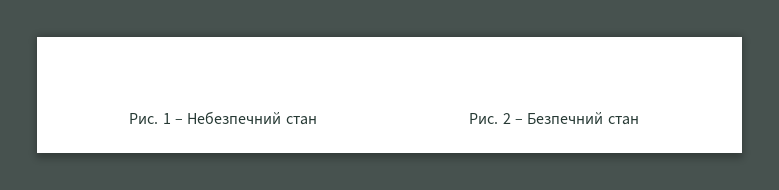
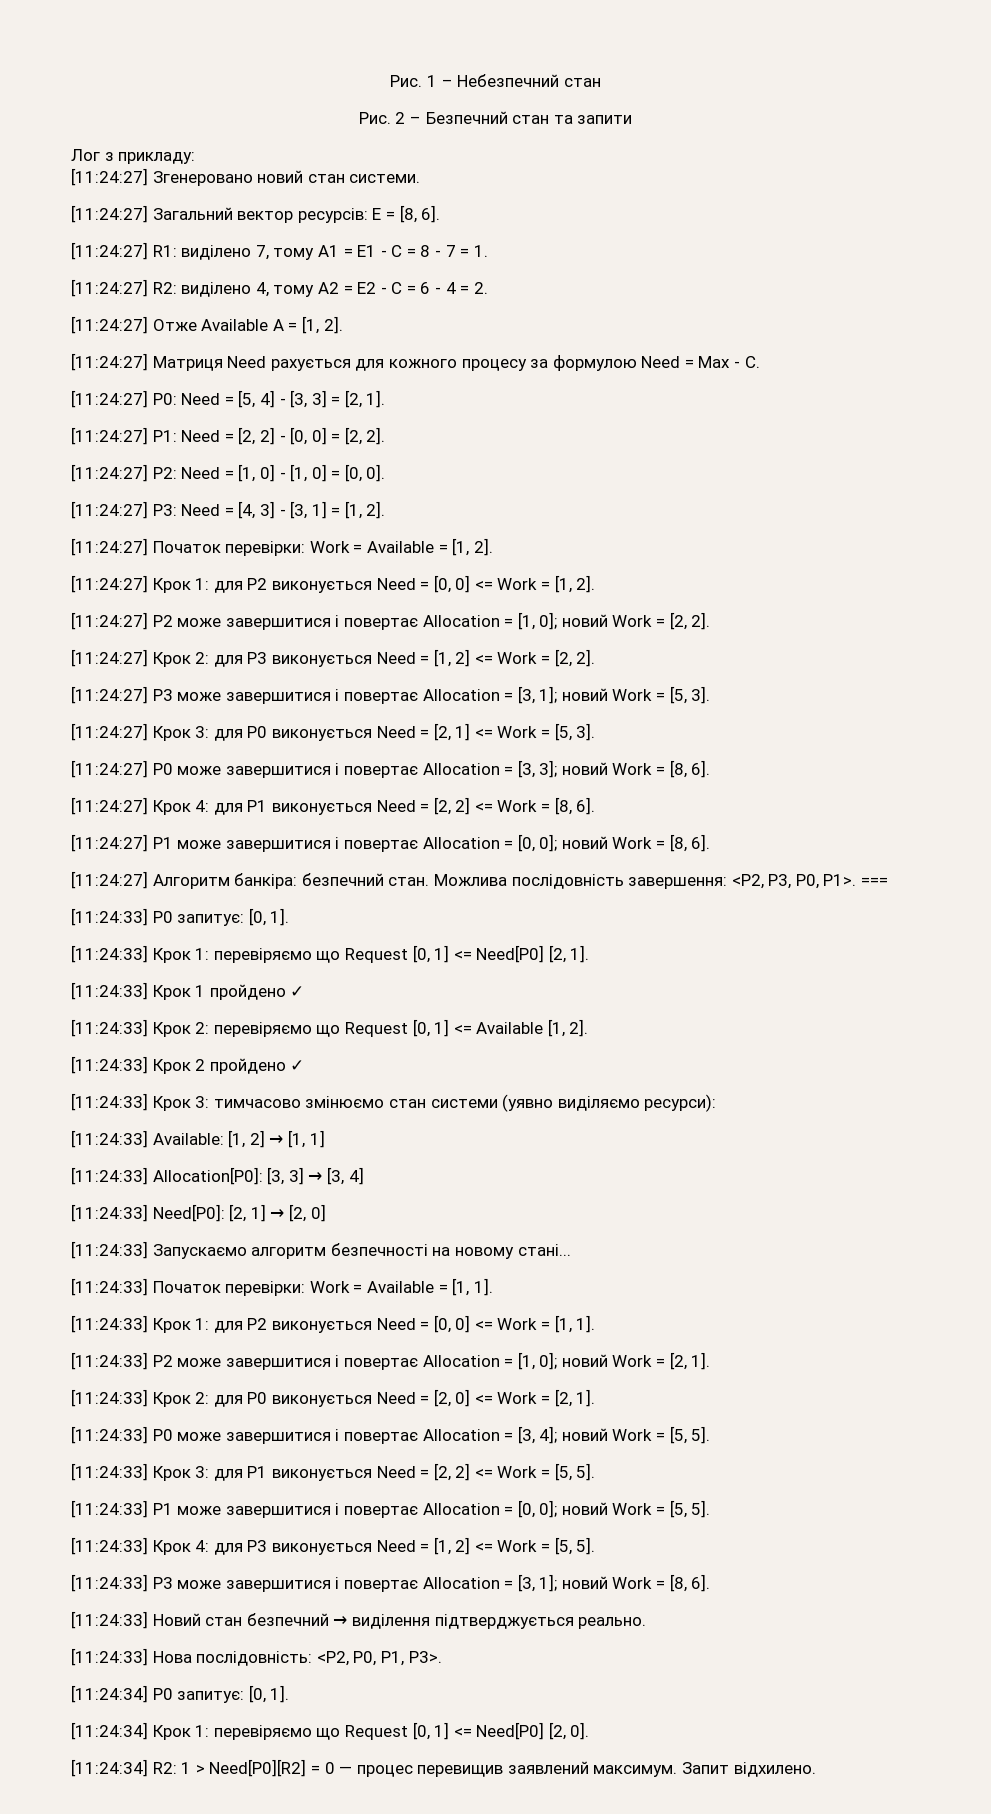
- Рис. 2 – Безпечний стан
+ Рис. 2 – Безпечний стан та запити
+ Лог з прикладу:
+ [11:24:27] Згенеровано новий стан системи.
+ [11:24:27] Загальний вектор ресурсів: E = [8, 6].
+ [11:24:27] R1: виділено 7, тому A1 = E1 - C = 8 - 7 = 1.
+ [11:24:27] R2: виділено 4, тому A2 = E2 - C = 6 - 4 = 2.
+ [11:24:27] Отже Available A = [1, 2].
+ [11:24:27] Матриця Need рахується для кожного процесу за формулою Need = Max - C.
+ [11:24:27] P0: Need = [5, 4] - [3, 3] = [2, 1].
+ [11:24:27] P1: Need = [2, 2] - [0, 0] = [2, 2].
+ [11:24:27] P2: Need = [1, 0] - [1, 0] = [0, 0].
+ [11:24:27] P3: Need = [4, 3] - [3, 1] = [1, 2].
+ [11:24:27] Початок перевірки: Work = Available = [1, 2].
+ [11:24:27] Крок 1: для P2 виконується Need = [0, 0] <= Work = [1, 2].
+ [11:24:27] P2 може завершитися і повертає Allocation = [1, 0]; новий Work = [2, 2].
+ [11:24:27] Крок 2: для P3 виконується Need = [1, 2] <= Work = [2, 2].
+ [11:24:27] P3 може завершитися і повертає Allocation = [3, 1]; новий Work = [5, 3].
+ [11:24:27] Крок 3: для P0 виконується Need = [2, 1] <= Work = [5, 3].
+ [11:24:27] P0 може завершитися і повертає Allocation = [3, 3]; новий Work = [8, 6].
+ [11:24:27] Крок 4: для P1 виконується Need = [2, 2] <= Work = [8, 6].
+ [11:24:27] P1 може завершитися і повертає Allocation = [0, 0]; новий Work = [8, 6].
+ [11:24:27] Алгоритм банкіра: безпечний стан. Можлива послідовність завершення: <P2, P3, P0, P1>. ===
+ [11:24:33] P0 запитує: [0, 1].
+ [11:24:33] Крок 1: перевіряємо що Request [0, 1] <= Need[P0] [2, 1].
+ [11:24:33] Крок 1 пройдено ✓
+ [11:24:33] Крок 2: перевіряємо що Request [0, 1] <= Available [1, 2].
+ [11:24:33] Крок 2 пройдено ✓
+ [11:24:33] Крок 3: тимчасово змінюємо стан системи (уявно виділяємо ресурси):
+ [11:24:33] Available: [1, 2] → [1, 1]
+ [11:24:33] Allocation[P0]: [3, 3] → [3, 4]
+ [11:24:33] Need[P0]: [2, 1] → [2, 0]
+ [11:24:33] Запускаємо алгоритм безпечності на новому стані...
+ [11:24:33] Початок перевірки: Work = Available = [1, 1].
+ [11:24:33] Крок 1: для P2 виконується Need = [0, 0] <= Work = [1, 1].
+ [11:24:33] P2 може завершитися і повертає Allocation = [1, 0]; новий Work = [2, 1].
+ [11:24:33] Крок 2: для P0 виконується Need = [2, 0] <= Work = [2, 1].
+ [11:24:33] P0 може завершитися і повертає Allocation = [3, 4]; новий Work = [5, 5].
+ [11:24:33] Крок 3: для P1 виконується Need = [2, 2] <= Work = [5, 5].
+ [11:24:33] P1 може завершитися і повертає Allocation = [0, 0]; новий Work = [5, 5].
+ [11:24:33] Крок 4: для P3 виконується Need = [1, 2] <= Work = [5, 5].
+ [11:24:33] P3 може завершитися і повертає Allocation = [3, 1]; новий Work = [8, 6].
+ [11:24:33] Новий стан безпечний → виділення підтверджується реально.
+ [11:24:33] Нова послідовність: <P2, P0, P1, P3>.
+ [11:24:34] P0 запитує: [0, 1].
+ [11:24:34] Крок 1: перевіряємо що Request [0, 1] <= Need[P0] [2, 0].
+ [11:24:34] R2: 1 > Need[P0][R2] = 0 — процес перевищив заявлений максимум. Запит відхилено.

